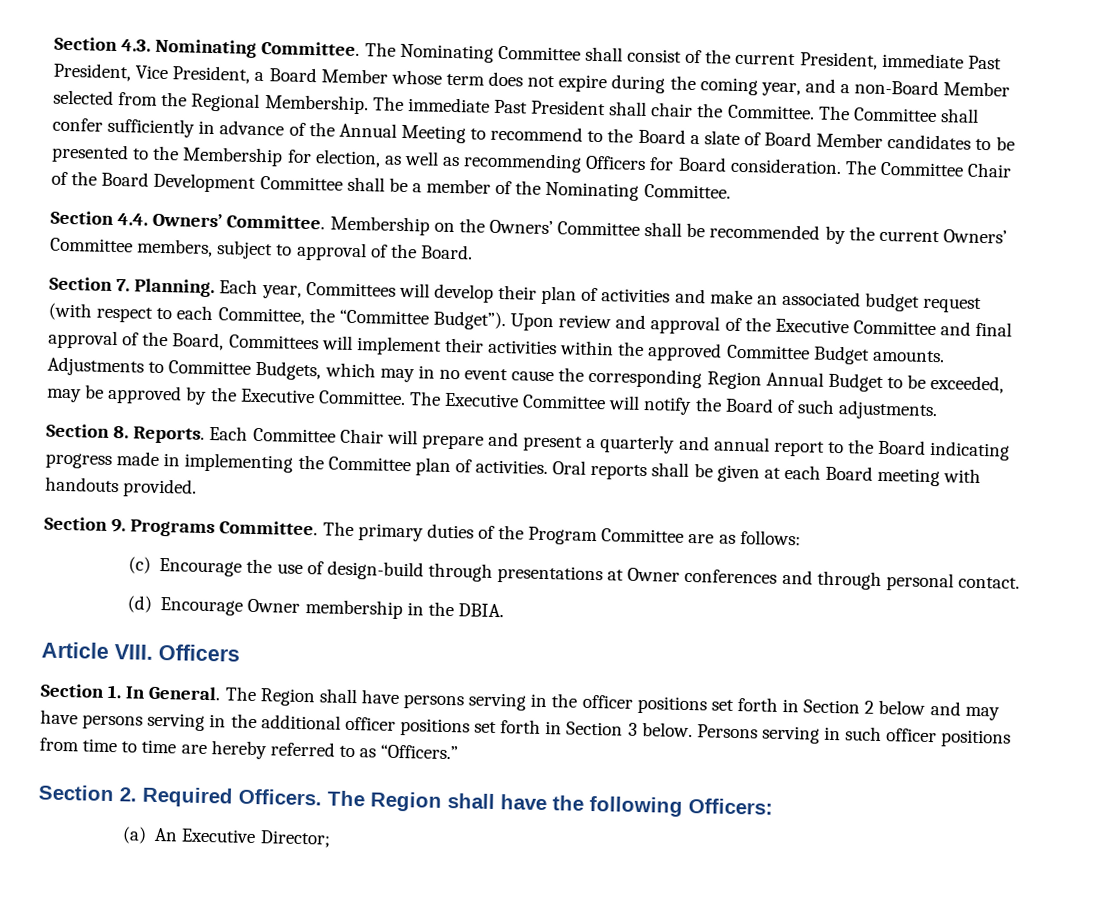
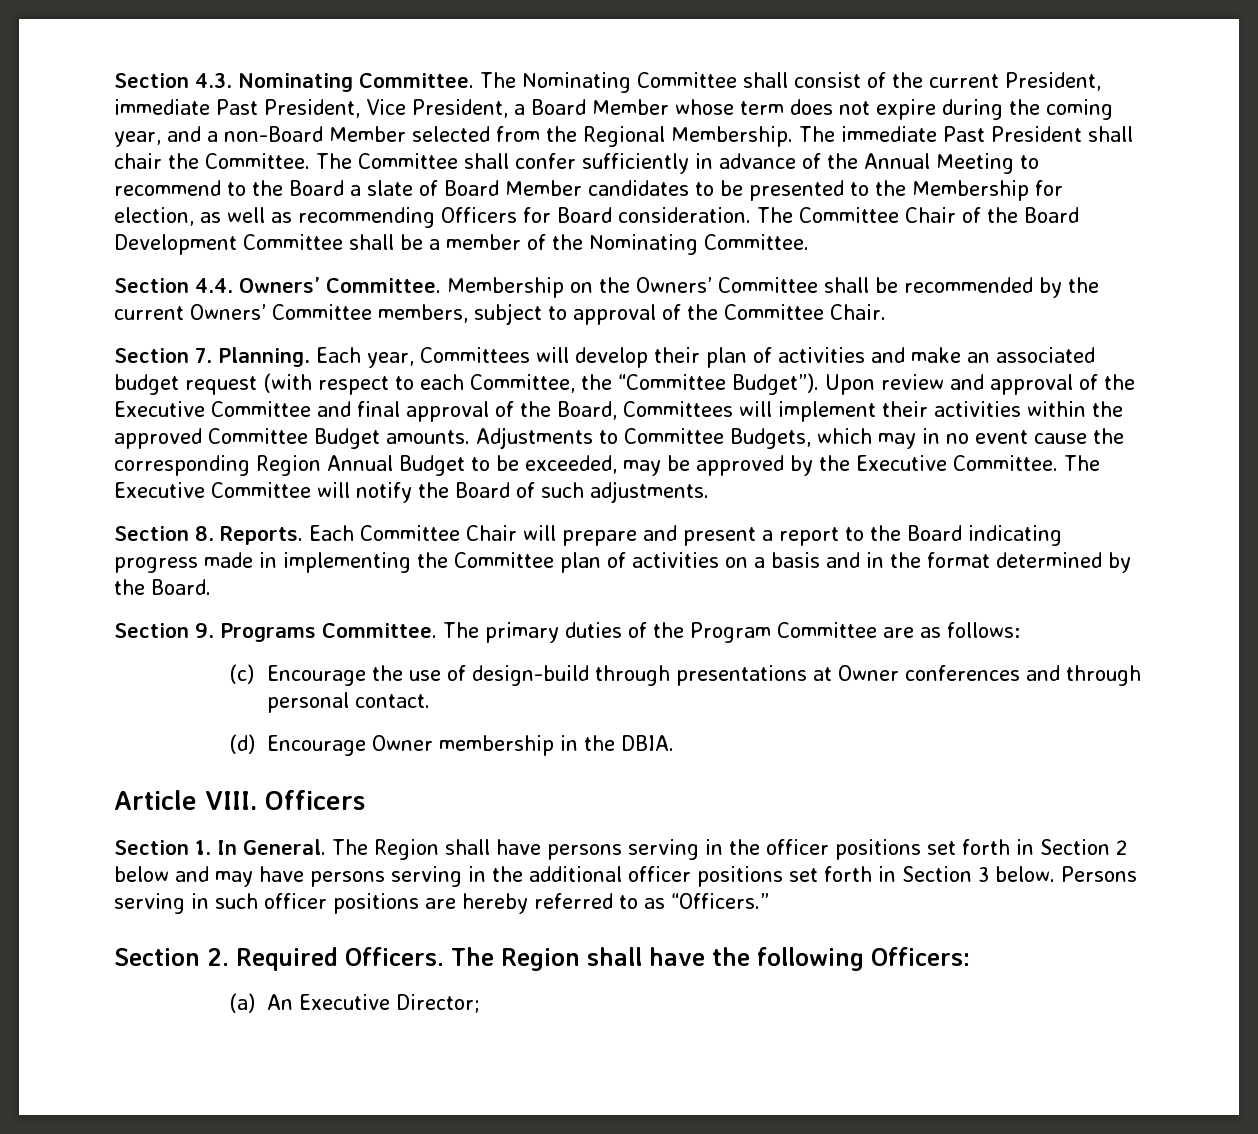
- Membership on the Owners’ Committee shall be recommended by the current Owners’ Committee members, subject to approval of the Board.
+ Membership on the Owners’ Committee shall be recommended by the current Owners’ Committee members, subject to approval of the Committee Chair.
- Each Committee Chair will prepare and present a quarterly and annual report to the Board indicating progress made in implementing the Committee plan of activities. Oral reports shall be given at each Board meeting with handouts provided.
+ Each Committee Chair will prepare and present a report to the Board indicating progress made in implementing the Committee plan of activities on a basis and in the format determined by the Board.
- Persons serving in such officer positions from time to time are hereby referred to as “Officers.”
+ Persons serving in such officer positions are hereby referred to as “Officers.”

